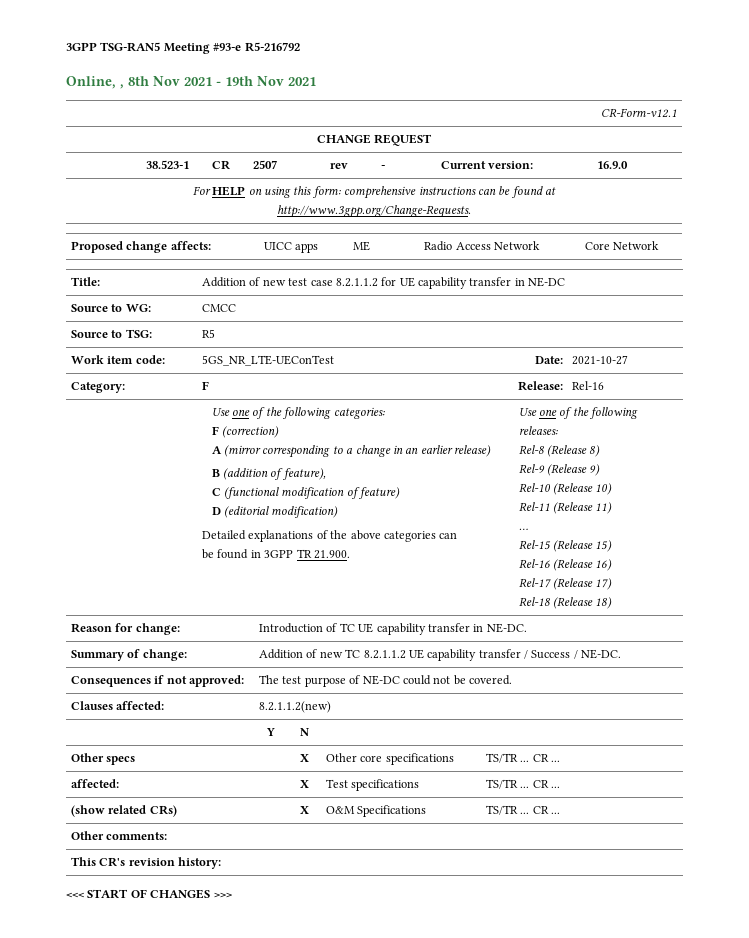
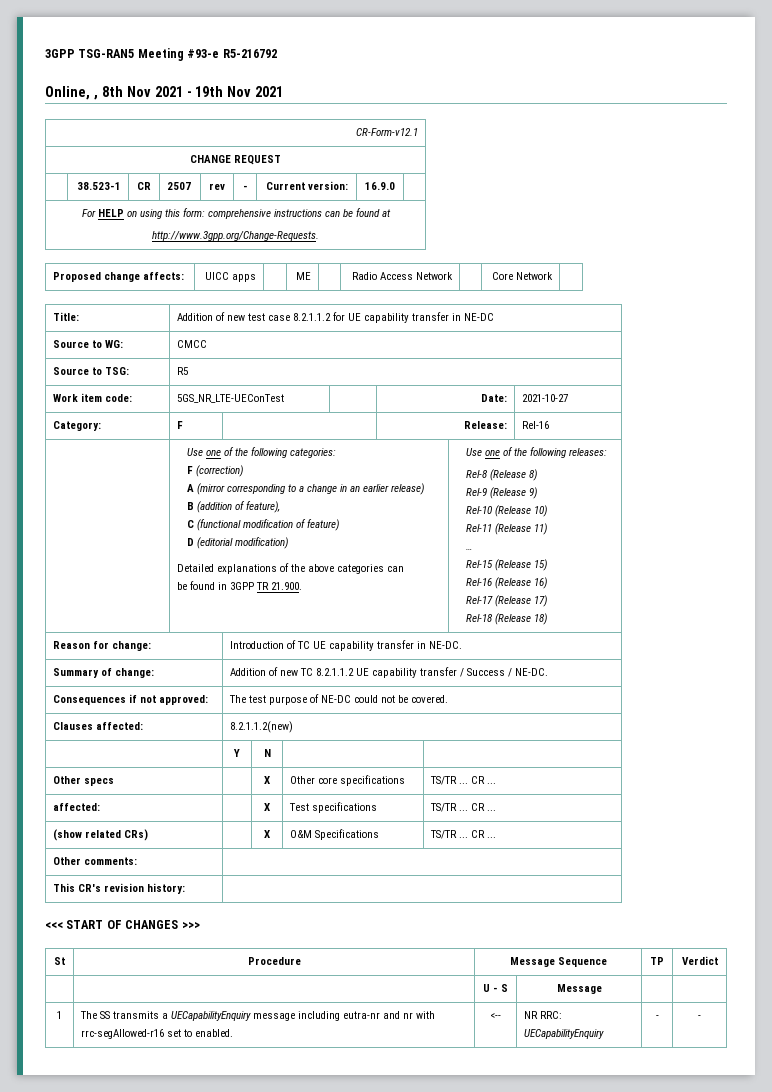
+ St | Procedure | Message Sequence | TP | Verdict
+ | | U - S | Message | |
+ 1 | The SS transmits a UECapabilityEnquiry message including eutra-nr and nr with rrc-segAllowed-r16 set to enabled. | <-- | NR RRC: UECapabilityEnquiry | - | -

